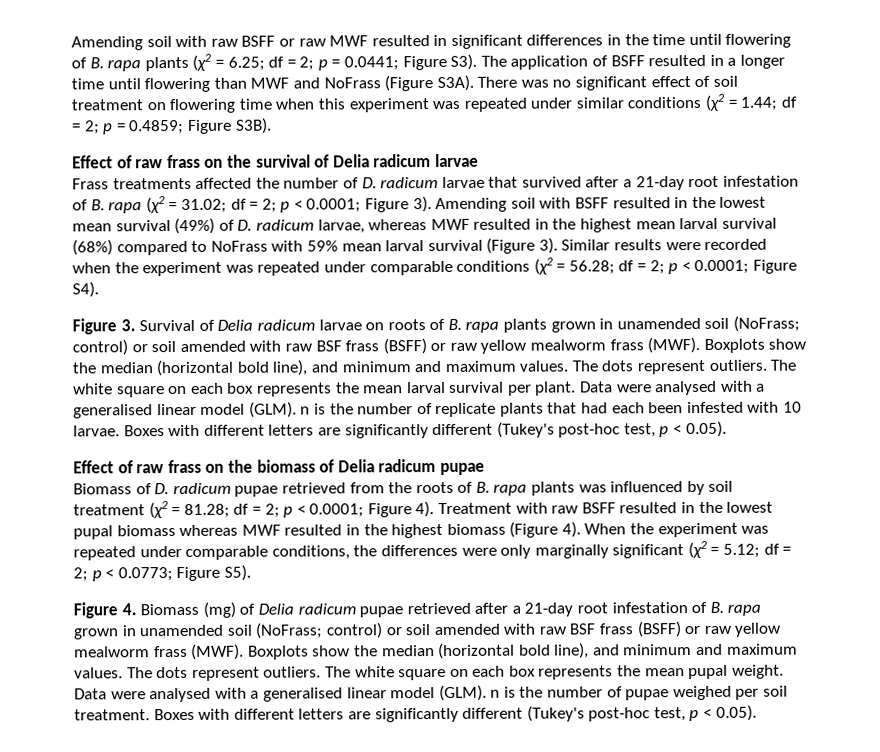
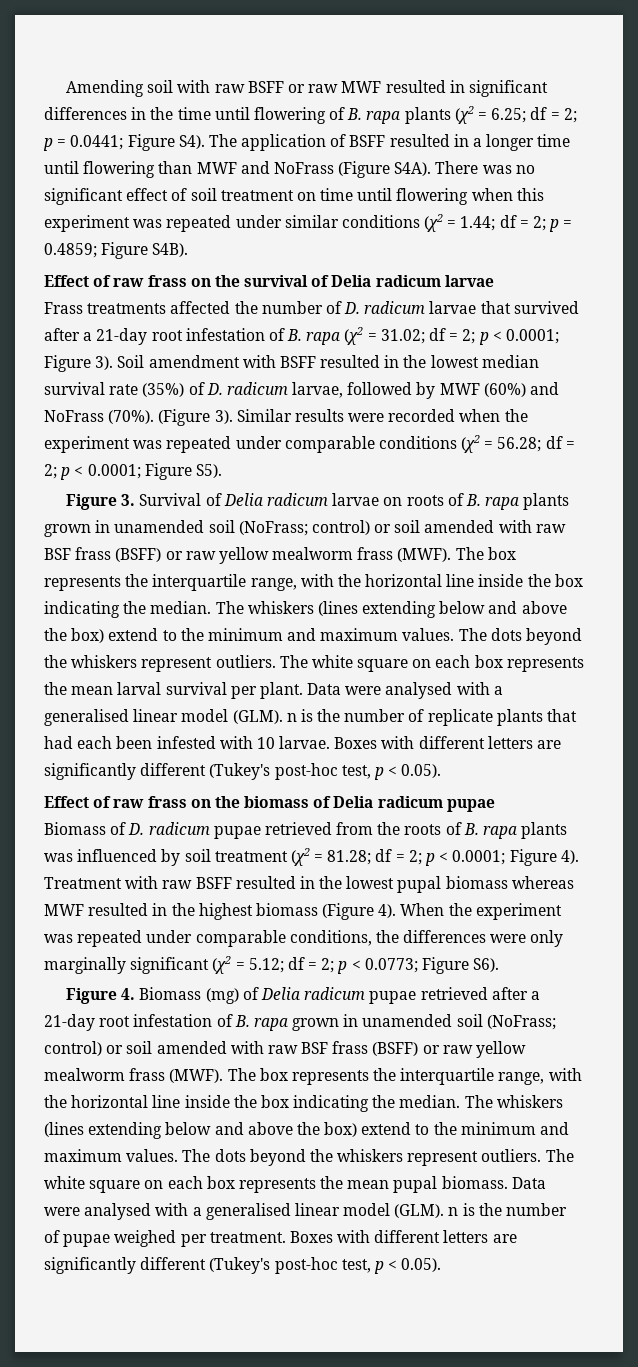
- Amending soil with raw BSFF or raw MWF resulted in significant differences in the time until flowering of B. rapa plants (χ2 = 6.25; df = 2; p = 0.0441; Figure S3). The application of BSFF resulted in a longer time until flowering than MWF and NoFrass (Figure S3A).
+ Amending soil with raw BSFF or raw MWF resulted in significant differences in the time until flowering of B. rapa plants (χ2 = 6.25; df = 2; p = 0.0441; Figure S4). The application of BSFF resulted in a longer time until flowering than MWF and NoFrass (Figure S4A).
- There was no significant effect of soil treatment on flowering time when this experiment was repeated under similar conditions (χ2 = 1.44; df = 2; p = 0.4859; Figure S3B).
+ There was no significant effect of soil treatment on time until flowering when this experiment was repeated under similar conditions (χ2 = 1.44; df = 2; p = 0.4859; Figure S4B).
- Amending soil with BSFF resulted in the lowest mean survival (49%) of D. radicum larvae, whereas MWF resulted in the highest mean larval survival (68%) compared to NoFrass with 59% mean larval survival (Figure 3).
+ Soil amendment with BSFF resulted in the lowest median survival rate (35%) of D. radicum larvae, followed by MWF (60%) and NoFrass (70%). (Figure 3).
- Similar results were recorded when the experiment was repeated under comparable conditions (χ2 = 56.28; df = 2; p < 0.0001; Figure S4).
+ Similar results were recorded when the experiment was repeated under comparable conditions (χ2 = 56.28; df = 2; p < 0.0001; Figure S5).
- Figure 3. Survival of Delia radicum larvae on roots of B. rapa plants grown in unamended soil (NoFrass; control) or soil amended with raw BSF frass (BSFF) or raw yellow mealworm frass (MWF). Boxplots show the median (horizontal bold line), and minimum and maximum values. The dots represent outliers.
+ Figure 3. Survival of Delia radicum larvae on roots of B. rapa plants grown in unamended soil (NoFrass; control) or soil amended with raw BSF frass (BSFF) or raw yellow mealworm frass (MWF). The box represents the interquartile range, with the horizontal line inside the box indicating the median. The whiskers (lines extending below and above the box) extend to the minimum and maximum values. The dots beyond the whiskers represent outliers.
- When the experiment was repeated under comparable conditions, the differences were only marginally significant (χ2 = 5.12; df = 2; p < 0.0773; Figure S5).
+ When the experiment was repeated under comparable conditions, the differences were only marginally significant (χ2 = 5.12; df = 2; p < 0.0773; Figure S6).
- Figure 4. Biomass (mg) of Delia radicum pupae retrieved after a 21-day root infestation of B. rapa grown in unamended soil (NoFrass; control) or soil amended with raw BSF frass (BSFF) or raw yellow mealworm frass (MWF). Boxplots show the median (horizontal bold line), and minimum and maximum values. The dots represent outliers.
+ Figure 4. Biomass (mg) of Delia radicum pupae retrieved after a 21-day root infestation of B. rapa grown in unamended soil (NoFrass; control) or soil amended with raw BSF frass (BSFF) or raw yellow mealworm frass (MWF). The box represents the interquartile range, with the horizontal line inside the box indicating the median. The whiskers (lines extending below and above the box) extend to the minimum and maximum values. The dots beyond the whiskers represent outliers.
- The white square on each box represents the mean pupal weight.
+ The white square on each box represents the mean pupal biomass.
- Data were analysed with a generalised linear model (GLM). n is the number of pupae weighed per soil treatment.
+ Data were analysed with a generalised linear model (GLM). n is the number of pupae weighed per treatment.

